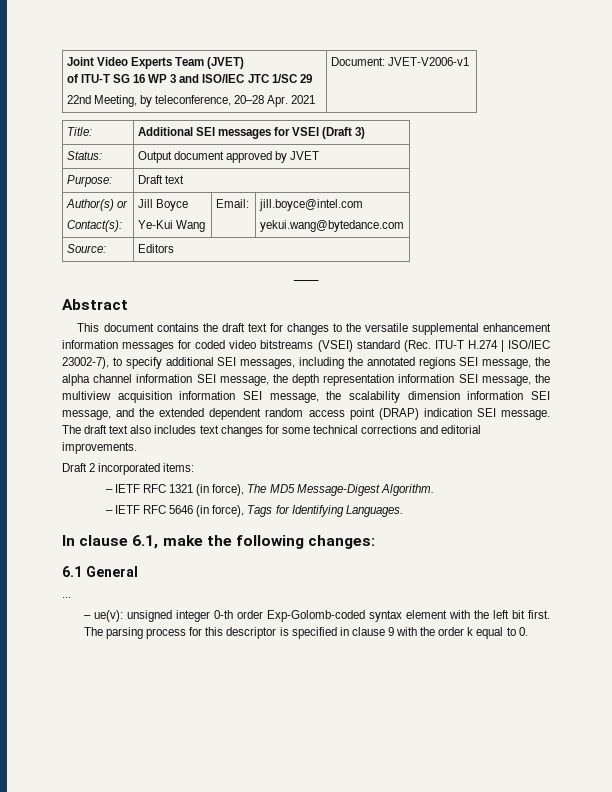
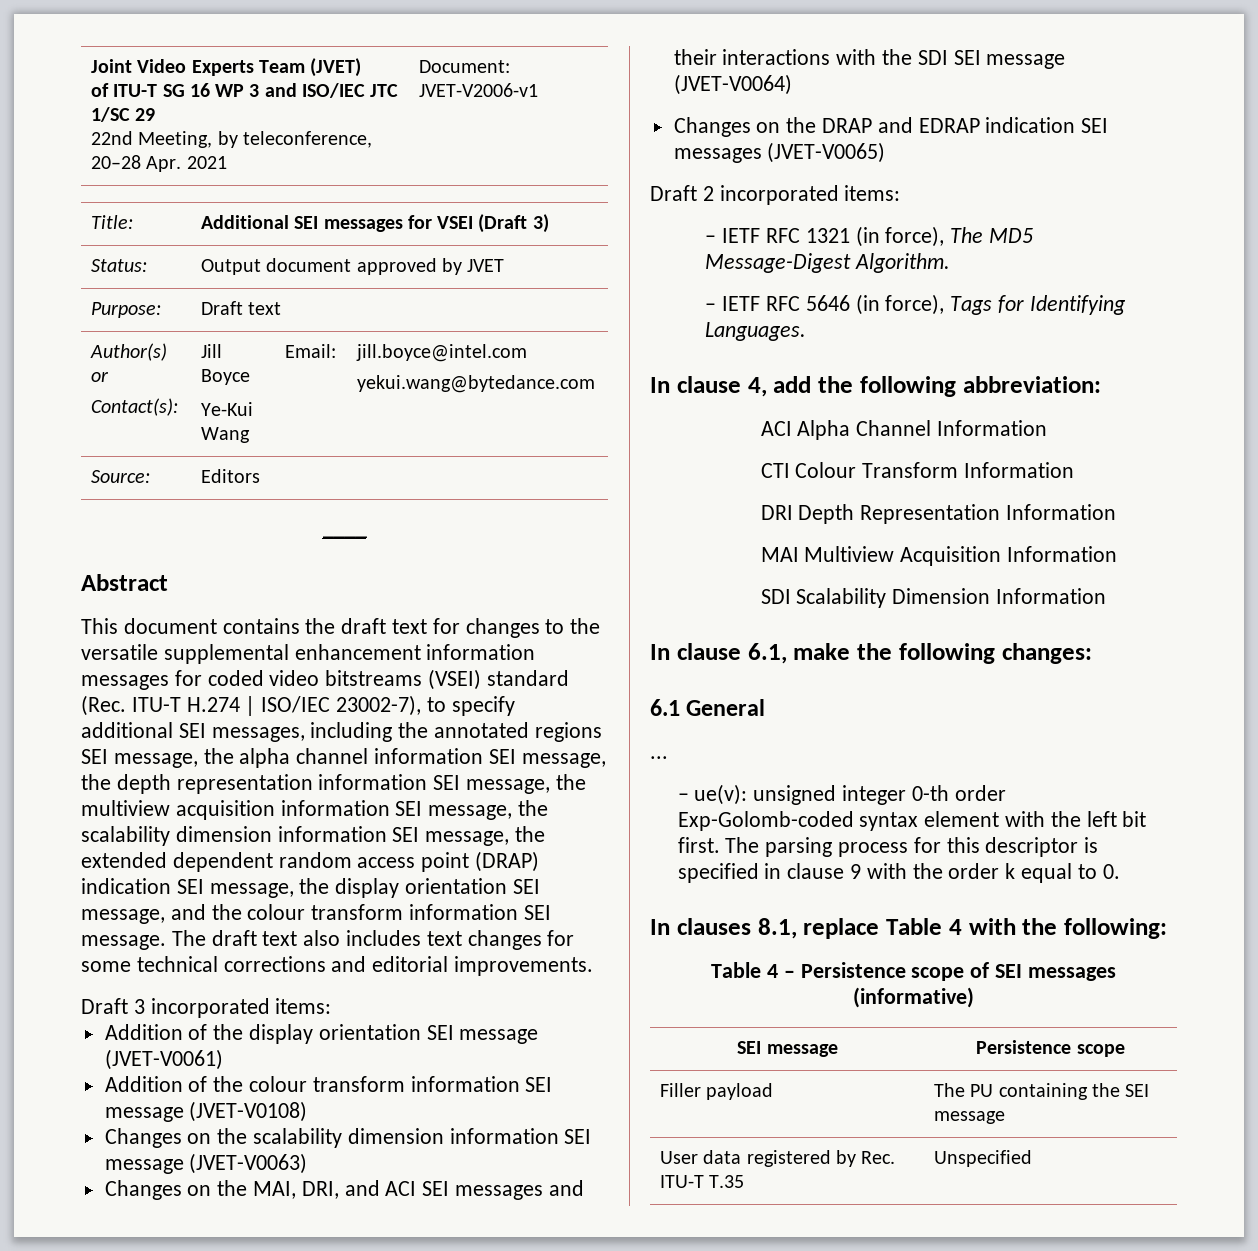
- This document contains the draft text for changes to the versatile supplemental enhancement information messages for coded video bitstreams (VSEI) standard (Rec. ITU-T H.274 | ISO/IEC 23002-7), to specify additional SEI messages, including the annotated regions SEI message, the alpha channel information SEI message, the depth representation information SEI message, the multiview acquisition information SEI message, the scalability dimension information SEI message, and the extended dependent random access point (DRAP) indication SEI message.
+ This document contains the draft text for changes to the versatile supplemental enhancement information messages for coded video bitstreams (VSEI) standard (Rec. ITU-T H.274 | ISO/IEC 23002-7), to specify additional SEI messages, including the annotated regions SEI message, the alpha channel information SEI message, the depth representation information SEI message, the multiview acquisition information SEI message, the scalability dimension information SEI message, the extended dependent random access point (DRAP) indication SEI message, the display orientation SEI message, and the colour transform information SEI message.
+ Draft 3 incorporated items:
+ Addition of the display orientation SEI message (JVET-V0061)
+ Addition of the colour transform information SEI message (JVET-V0108)
+ Changes on the scalability dimension information SEI message (JVET-V0063)
+ Changes on the MAI, DRI, and ACI SEI messages and their interactions with the SDI SEI message (JVET-V0064)
+ Changes on the DRAP and EDRAP indication SEI messages (JVET-V0065)
+ In clause 4, add the following abbreviation:
+ ACI Alpha Channel Information
+ CTI Colour Transform Information
+ DRI Depth Representation Information
+ MAI Multiview Acquisition Information
+ SDI Scalability Dimension Information
+ In clauses 8.1, replace Table 4 with the following:
+ Table 4 – Persistence scope of SEI messages (informative)
+ SEI message | Persistence scope
+ Filler payload | The PU containing the SEI message
+ User data registered by Rec. ITU-T T.35 | Unspecified

